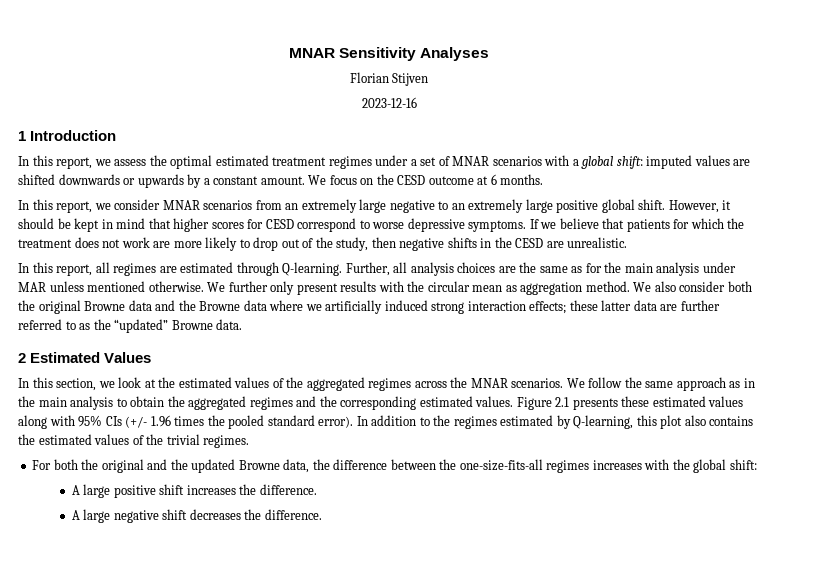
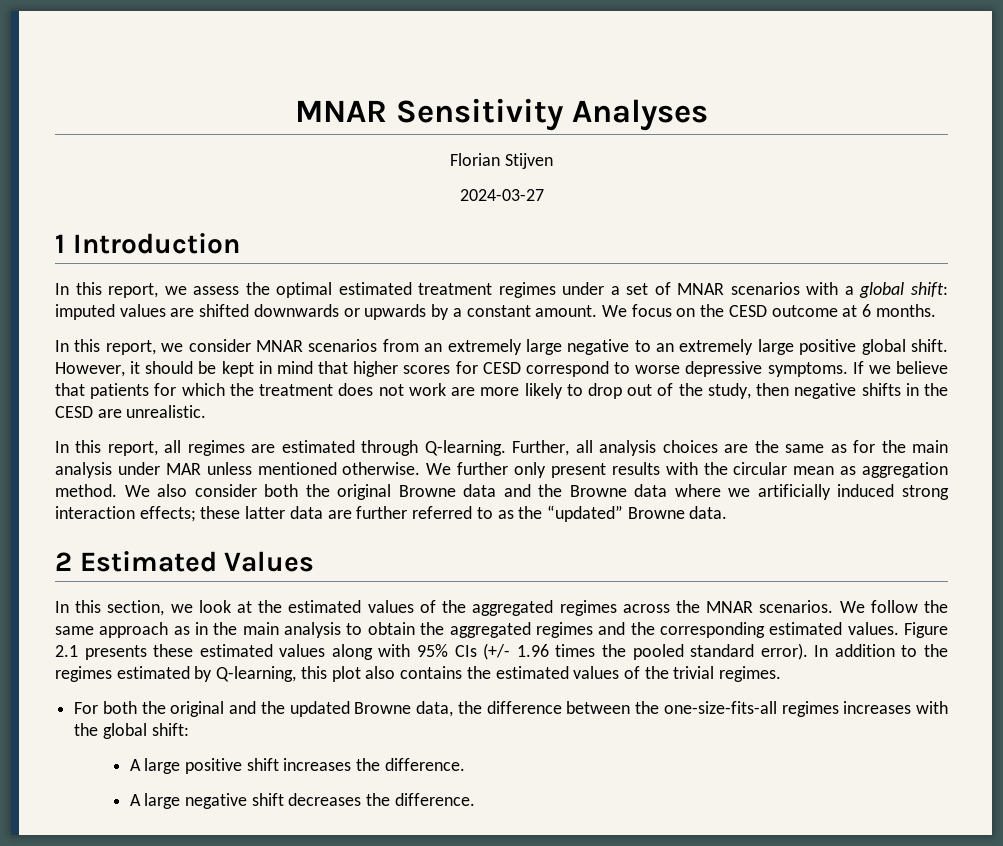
- 2023-12-16
+ 2024-03-27

